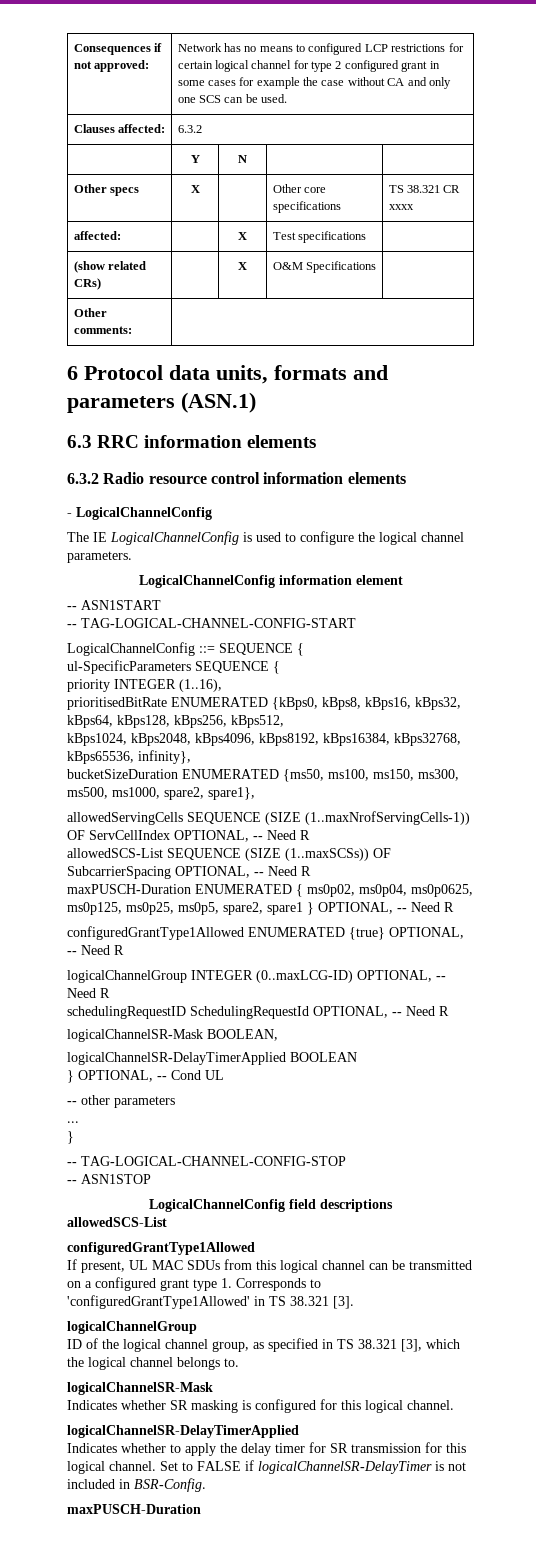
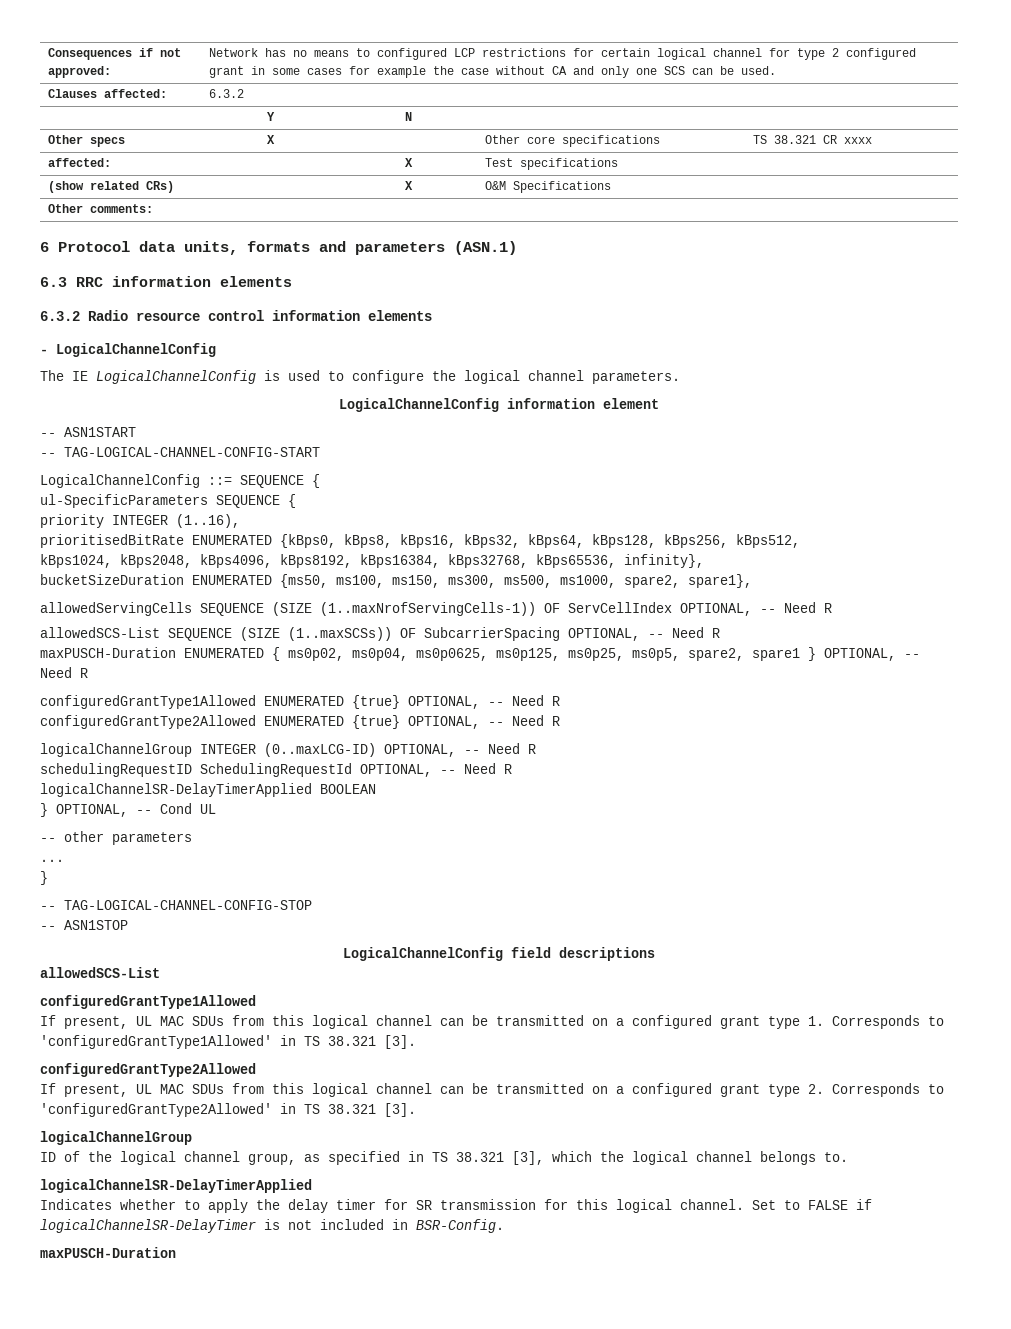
+ configuredGrantType2Allowed ENUMERATED {true} OPTIONAL, -- Need R
- logicalChannelSR-Mask BOOLEAN,
  If present, UL MAC SDUs from this logical channel can be transmitted on a configured grant type 1. Corresponds to 'configuredGrantType1Allowed' in TS 38.321 [3].
+ configuredGrantType2Allowed
+ If present, UL MAC SDUs from this logical channel can be transmitted on a configured grant type 2. Corresponds to 'configuredGrantType2Allowed' in TS 38.321 [3].
  ID of the logical channel group, as specified in TS 38.321 [3], which the logical channel belongs to.
- logicalChannelSR-Mask
- Indicates whether SR masking is configured for this logical channel.

